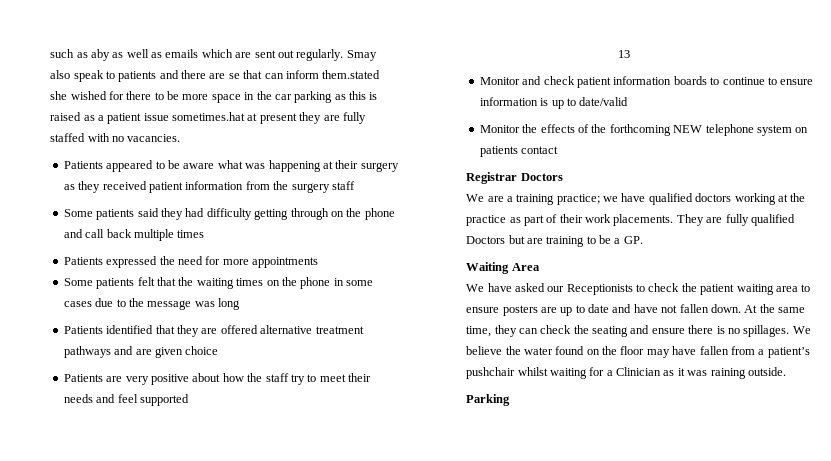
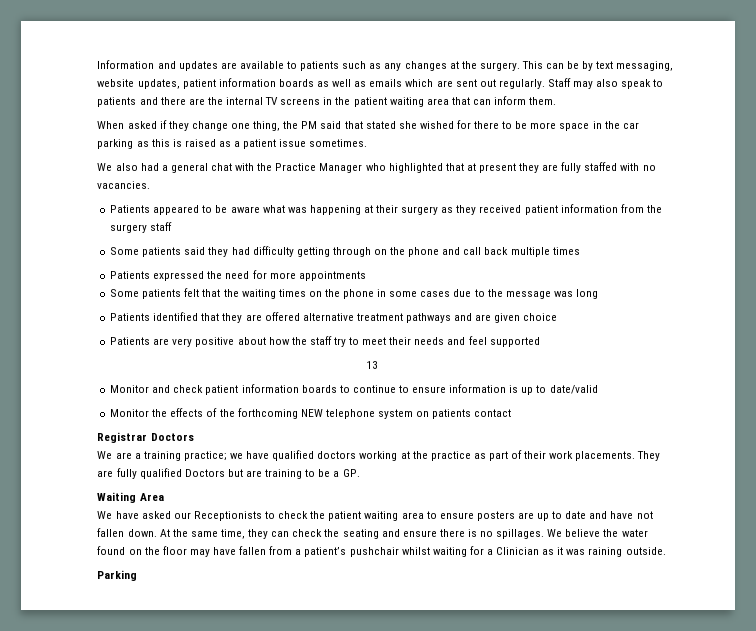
- such as aby as well as emails which are sent out regularly.
+ Information and updates are available to patients such as any changes at the surgery. This can be by text messaging, website updates, patient information boards as well as emails which are sent out regularly.
- Smay also speak to patients and there are se that can inform them.stated she wished for there to be more space in the car parking as this is raised as a patient issue sometimes.hat at present they are fully staffed with no vacancies.
+ Staff may also speak to patients and there are the internal TV screens in the patient waiting area that can inform them.
+ When asked if they change one thing, the PM said that stated she wished for there to be more space in the car parking as this is raised as a patient issue sometimes.
+ We also had a general chat with the Practice Manager who highlighted that at present they are fully staffed with no vacancies.

